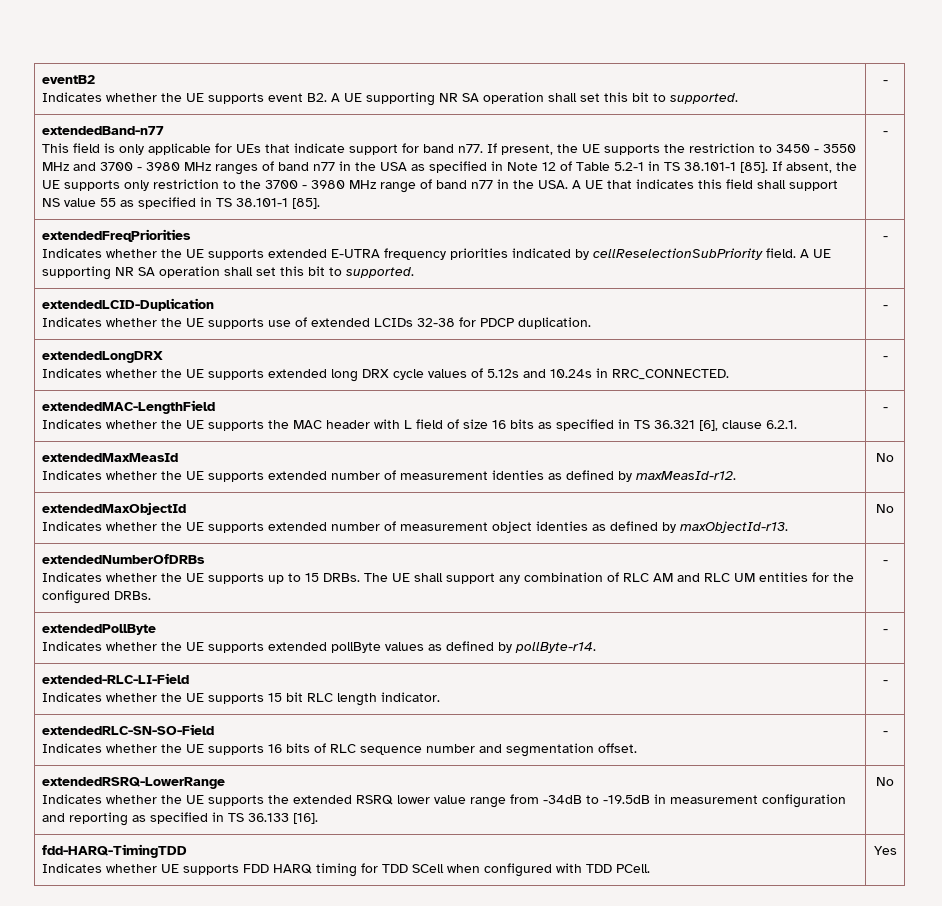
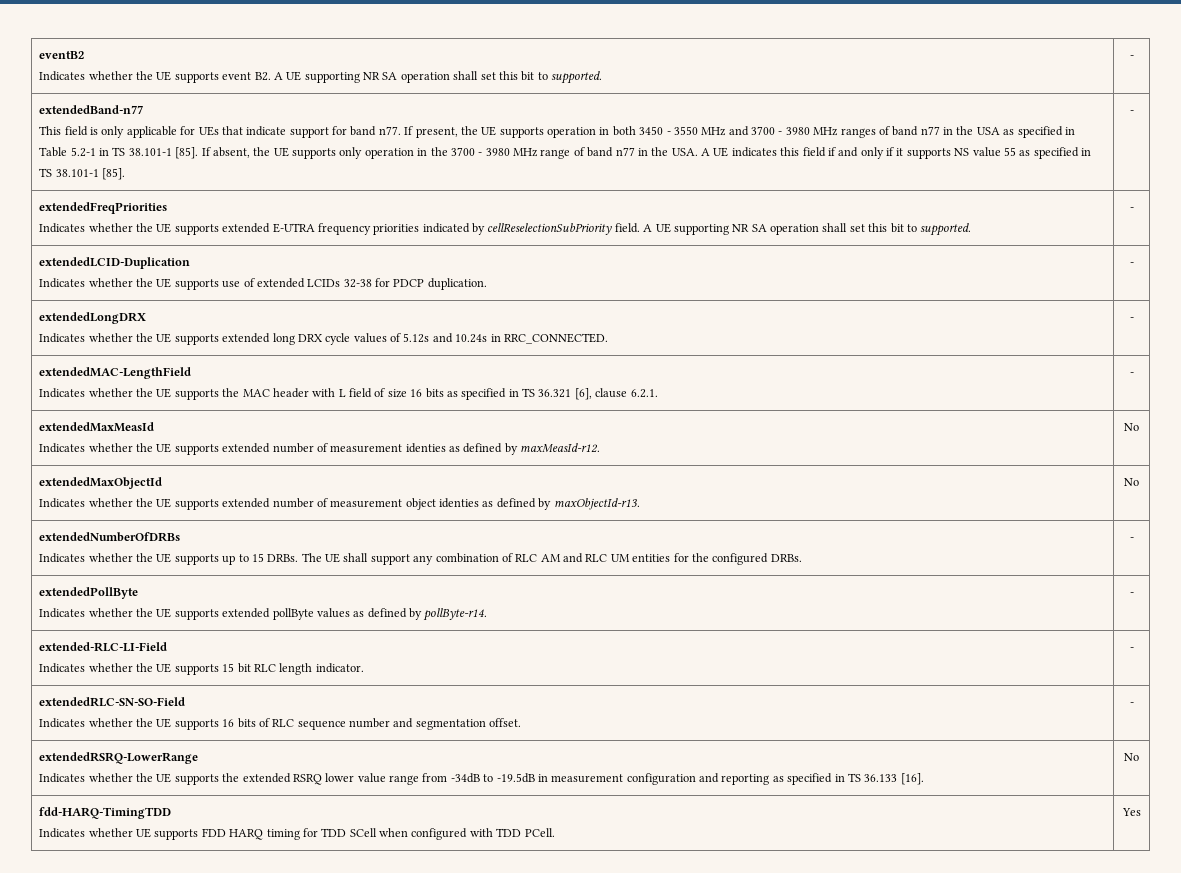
- If present, the UE supports the restriction to 3450 - 3550 MHz and 3700 - 3980 MHz ranges of band n77 in the USA as specified in Note 12 of Table 5.2-1 in TS 38.101-1 [85].
+ If present, the UE supports operation in both 3450 - 3550 MHz and 3700 - 3980 MHz ranges of band n77 in the USA as specified in Table 5.2-1 in TS 38.101-1 [85].
- If absent, the UE supports only restriction to the 3700 - 3980 MHz range of band n77 in the USA. A UE that indicates this field shall support NS value 55 as specified in TS 38.101-1 [85].
+ If absent, the UE supports only operation in the 3700 - 3980 MHz range of band n77 in the USA. A UE indicates this field if and only if it supports NS value 55 as specified in TS 38.101-1 [85].

